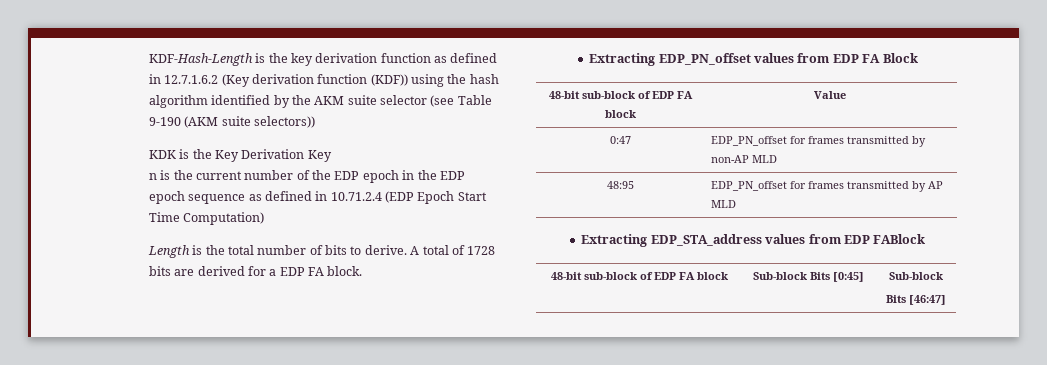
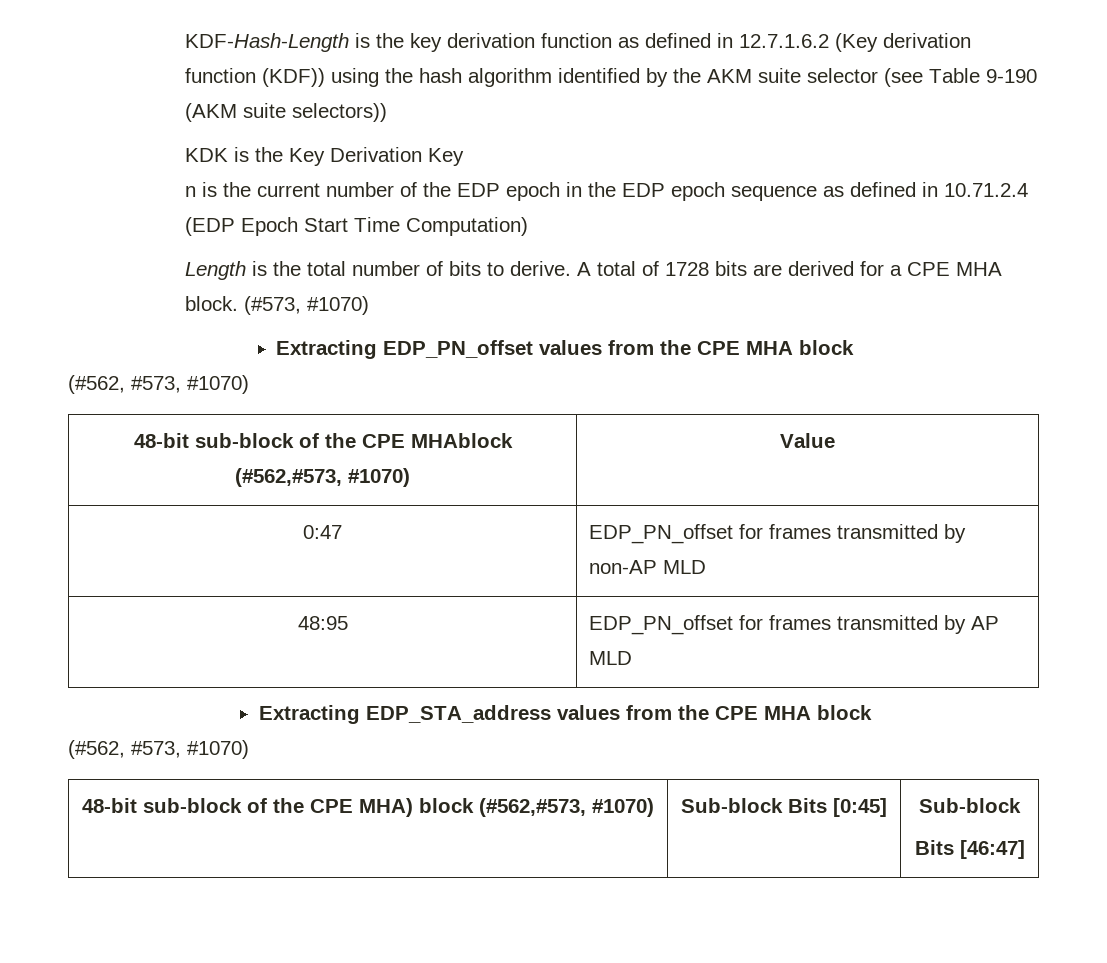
- A total of 1728 bits are derived for a EDP FA block.
+ A total of 1728 bits are derived for a CPE MHA block. (#573, #1070)
- Extracting EDP_PN_offset values from EDP FA Block
- 48-bit sub-block of EDP FA block | Value
+ Extracting EDP_PN_offset values from the CPE MHA block
+ (#562, #573, #1070)
+ 48-bit sub-block of the CPE MHAblock (#562,#573, #1070) | Value
- Extracting EDP_STA_address values from EDP FABlock
- 48-bit sub-block of EDP FA block | Sub-block Bits [0:45] | Sub-block
+ Extracting EDP_STA_address values from the CPE MHA block
+ (#562, #573, #1070)
+ 48-bit sub-block of the CPE MHA) block (#562,#573, #1070) | Sub-block Bits [0:45] | Sub-block

